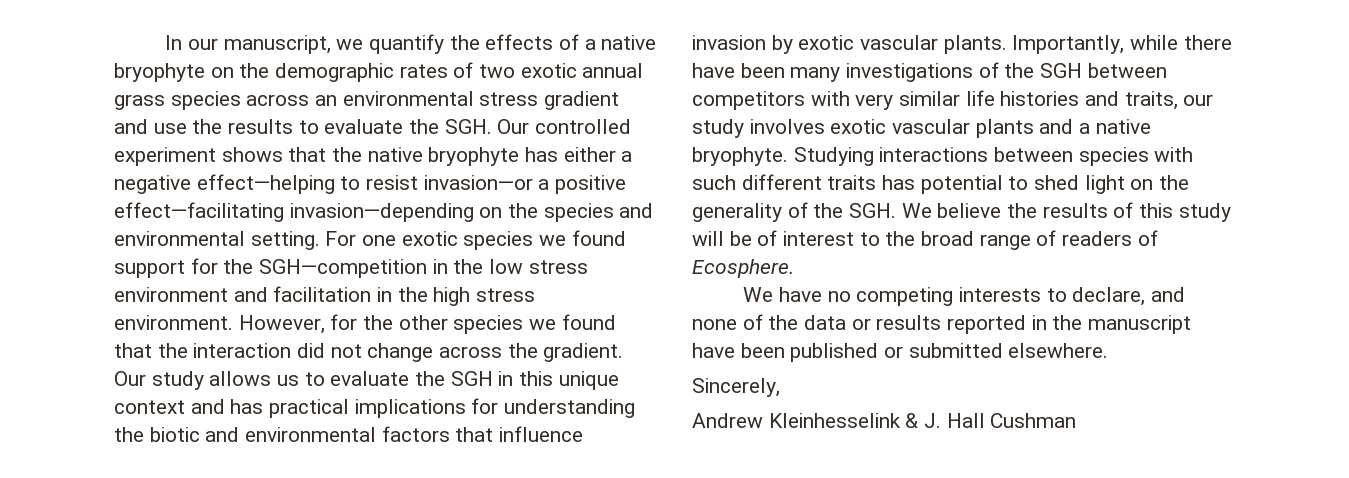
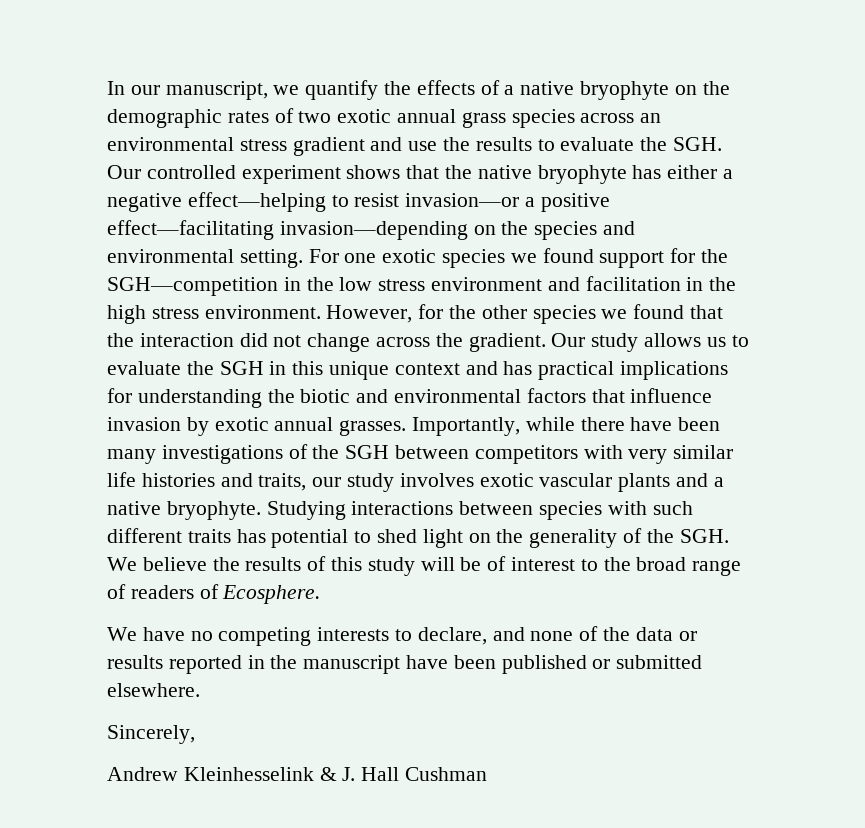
- Our study allows us to evaluate the SGH in this unique context and has practical implications for understanding the biotic and environmental factors that influence invasion by exotic vascular plants.
+ Our study allows us to evaluate the SGH in this unique context and has practical implications for understanding the biotic and environmental factors that influence invasion by exotic annual grasses.

